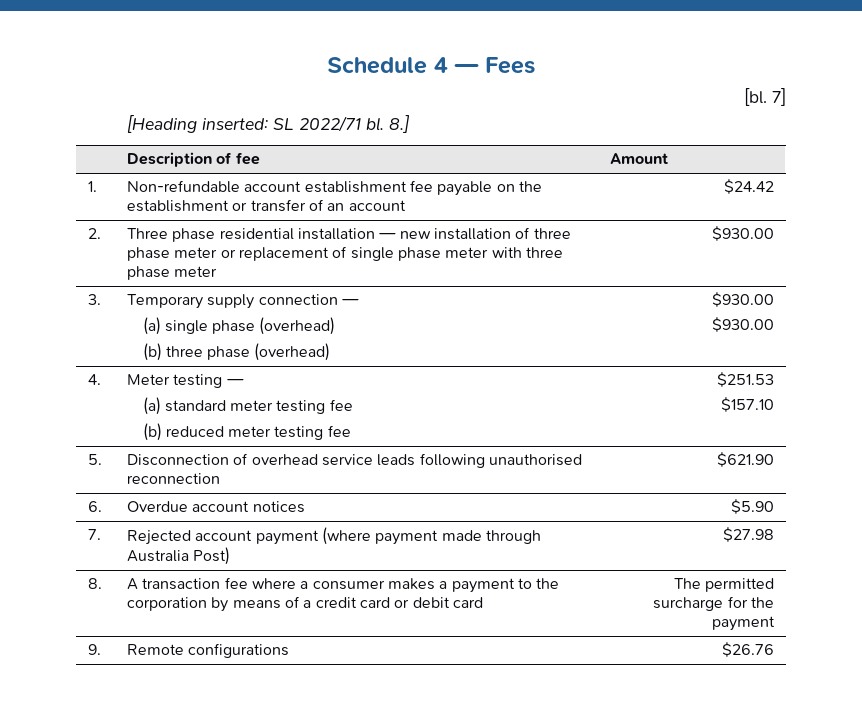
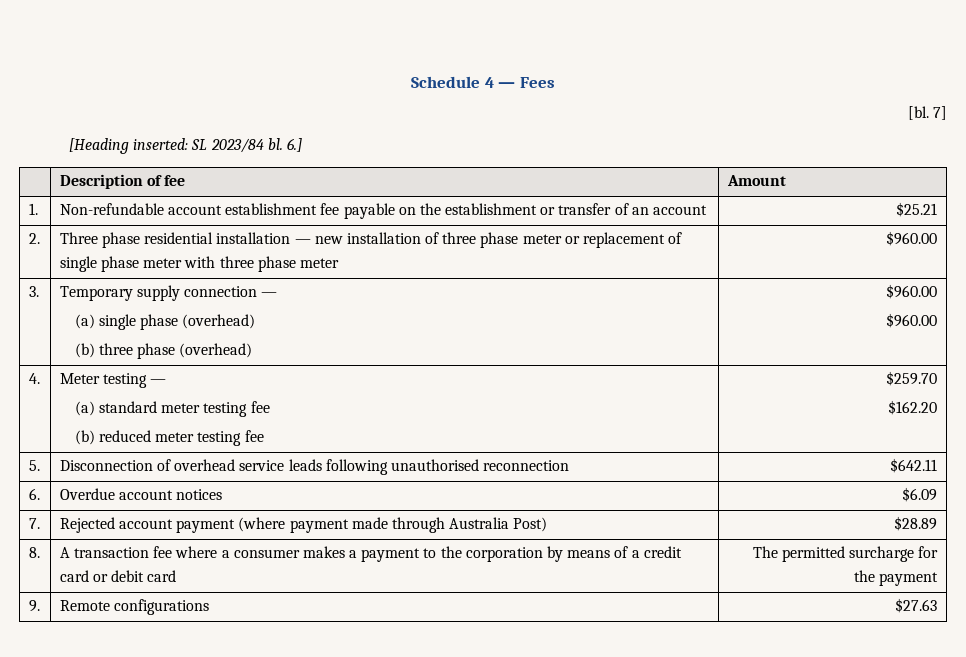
- [Heading inserted: SL 2022/71 bl. 8.]
+ [Heading inserted: SL 2023/84 bl. 6.]
- 1. | Non-refundable account establishment fee payable on the establishment or transfer of an account | $24.42
+ 1. | Non-refundable account establishment fee payable on the establishment or transfer of an account | $25.21
- 2. | Three phase residential installation — new installation of three phase meter or replacement of single phase meter with three phase meter | $930.00
+ 2. | Three phase residential installation — new installation of three phase meter or replacement of single phase meter with three phase meter | $960.00
  3. | Temporary supply connection —
  (a) single phase (overhead)
- (b) three phase (overhead) | $930.00
- $930.00
+ (b) three phase (overhead) | $960.00
+ $960.00
  4. | Meter testing —
  (a) standard meter testing fee
- (b) reduced meter testing fee | $251.53
- $157.10
+ (b) reduced meter testing fee | $259.70
+ $162.20
- 5. | Disconnection of overhead service leads following unauthorised reconnection | $621.90
+ 5. | Disconnection of overhead service leads following unauthorised reconnection | $642.11
- 6. | Overdue account notices | $5.90
+ 6. | Overdue account notices | $6.09
- 7. | Rejected account payment (where payment made through Australia Post) | $27.98
+ 7. | Rejected account payment (where payment made through Australia Post) | $28.89
- 9. | Remote configurations | $26.76
+ 9. | Remote configurations | $27.63

